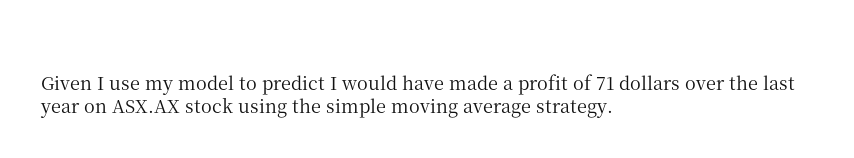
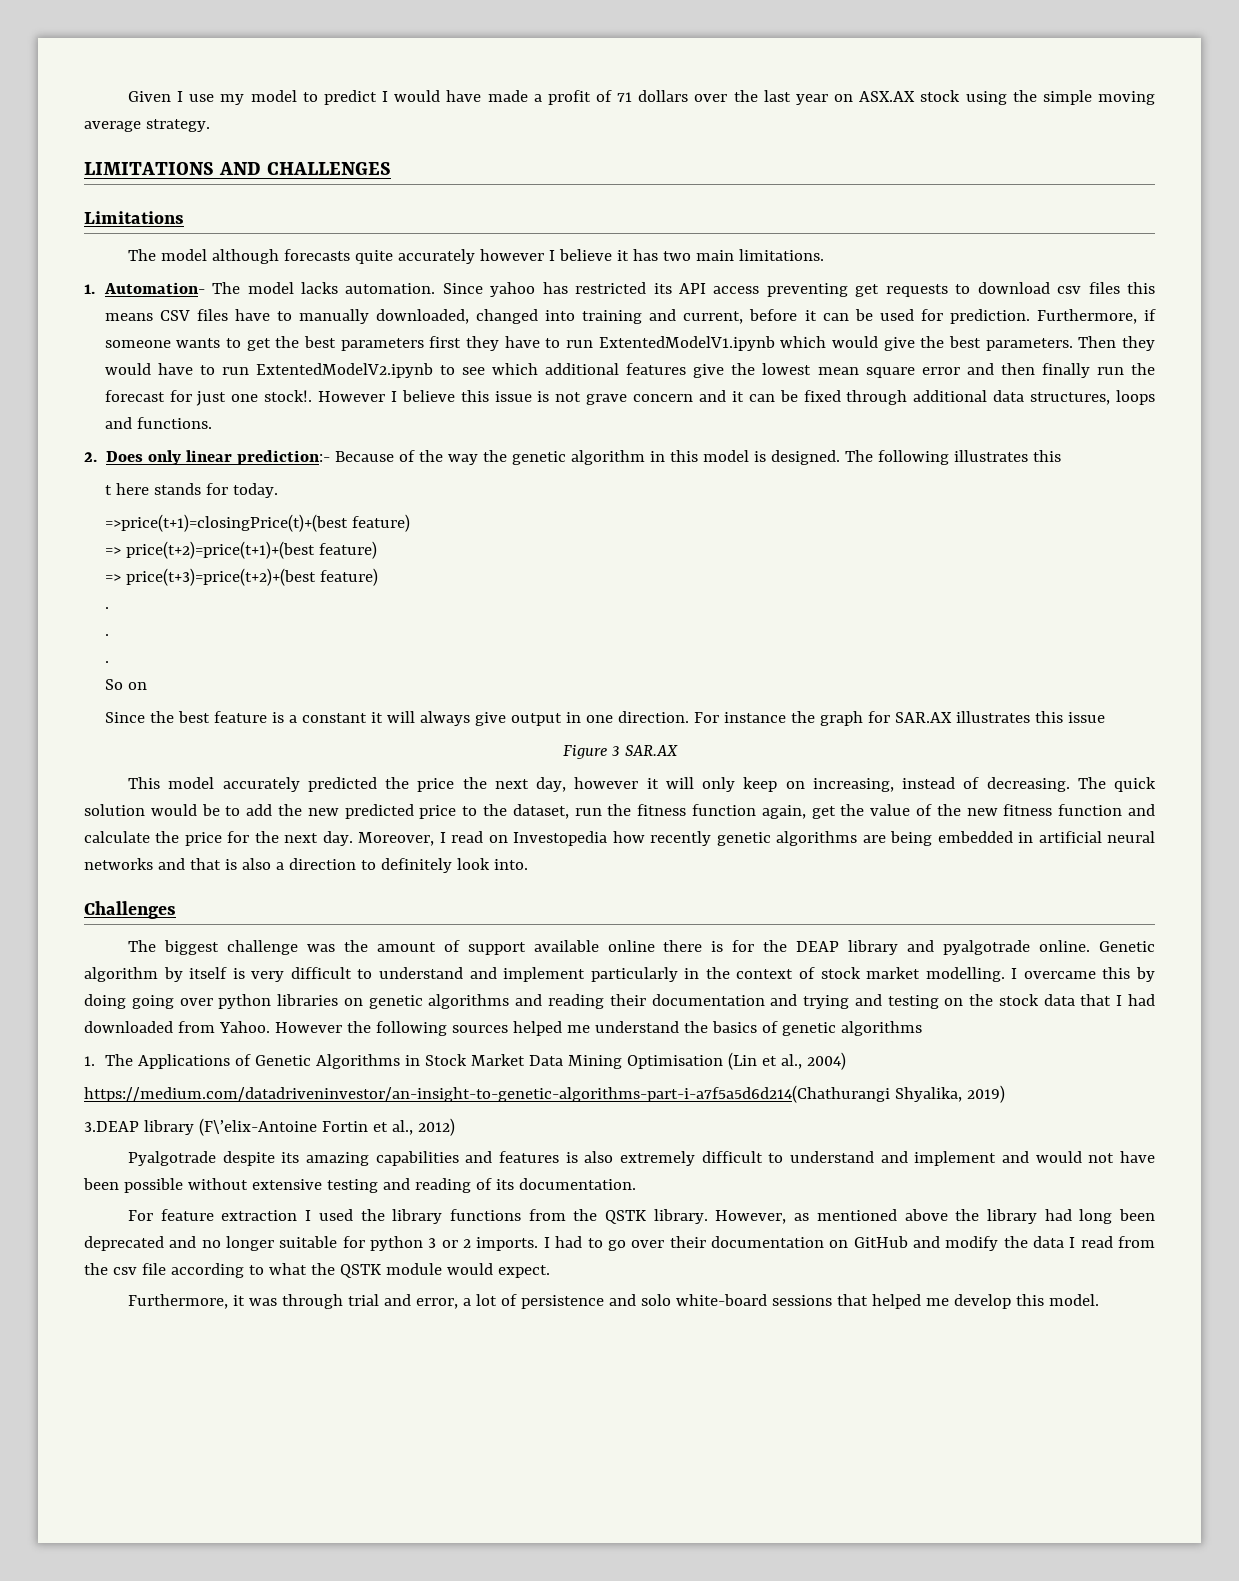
+ LIMITATIONS AND CHALLENGES
+ Limitations
+ The model although forecasts quite accurately however I believe it has two main limitations.
+ 1. Automation- The model lacks automation. Since yahoo has restricted its API access preventing get requests to download csv files this means CSV files have to manually downloaded, changed into training and current, before it can be used for prediction. Furthermore, if someone wants to get the best parameters first they have to run ExtentedModelV1.ipynb which would give the best parameters. Then they would have to run ExtentedModelV2.ipynb to see which additional features give the lowest mean square error and then finally run the forecast for just one stock!. However I believe this issue is not grave concern and it can be fixed through additional data structures, loops and functions.
+ 2. Does only linear prediction:- Because of the way the genetic algorithm in this model is designed. The following illustrates this
+ t here stands for today.
+ =>price(t+1)=closingPrice(t)+(best feature)
+ => price(t+2)=price(t+1)+(best feature)
+ => price(t+3)=price(t+2)+(best feature)
+ .
+ .
+ .
+ So on
+ Since the best feature is a constant it will always give output in one direction. For instance the graph for SAR.AX illustrates this issue
+ Figure 3 SAR.AX
+ This model accurately predicted the price the next day, however it will only keep on increasing, instead of decreasing. The quick solution would be to add the new predicted price to the dataset, run the fitness function again, get the value of the new fitness function and calculate the price for the next day. Moreover, I read on Investopedia how recently genetic algorithms are being embedded in artificial neural networks and that is also a direction to definitely look into.
+ Challenges
+ The biggest challenge was the amount of support available online there is for the DEAP library and pyalgotrade online. Genetic algorithm by itself is very difficult to understand and implement particularly in the context of stock market modelling. I overcame this by doing going over python libraries on genetic algorithms and reading their documentation and trying and testing on the stock data that I had downloaded from Yahoo. However the following sources helped me understand the basics of genetic algorithms
+ 1. The Applications of Genetic Algorithms in Stock Market Data Mining Optimisation (Lin et al., 2004)
+ https://medium.com/datadriveninvestor/an-insight-to-genetic-algorithms-part-i-a7f5a5d6d214(Chathurangi Shyalika, 2019)
+ 3.DEAP library (F\’elix-Antoine Fortin et al., 2012)
+ Pyalgotrade despite its amazing capabilities and features is also extremely difficult to understand and implement and would not have been possible without extensive testing and reading of its documentation.
+ For feature extraction I used the library functions from the QSTK library. However, as mentioned above the library had long been deprecated and no longer suitable for python 3 or 2 imports. I had to go over their documentation on GitHub and modify the data I read from the csv file according to what the QSTK module would expect.
+ Furthermore, it was through trial and error, a lot of persistence and solo white-board sessions that helped me develop this model.

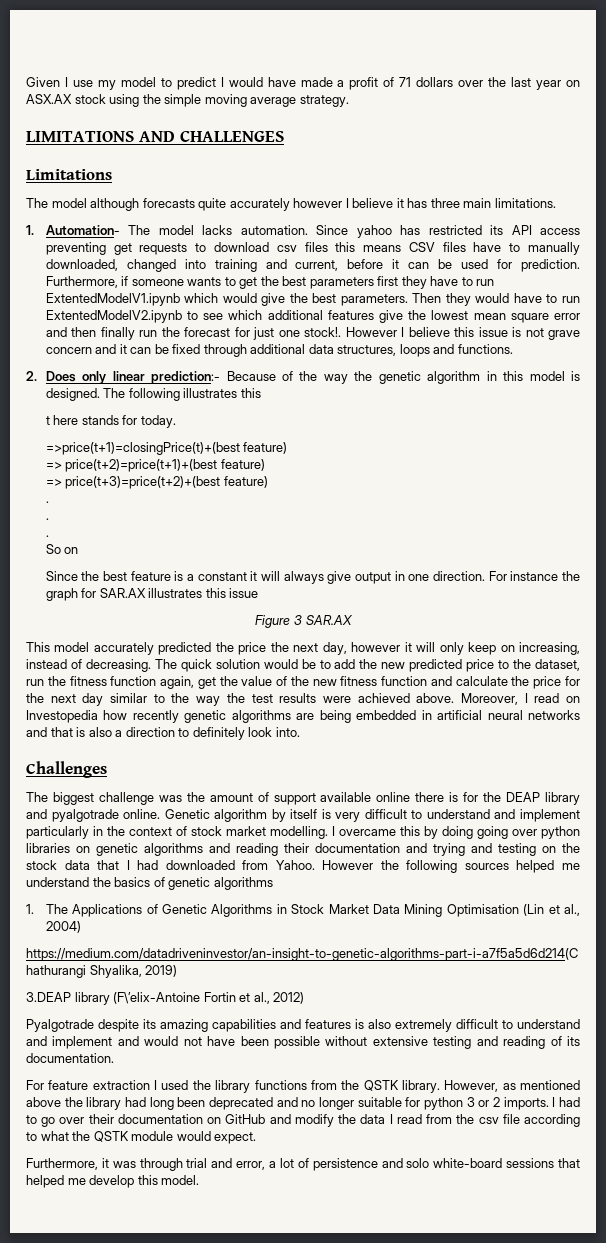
- The model although forecasts quite accurately however I believe it has two main limitations.
+ The model although forecasts quite accurately however I believe it has three main limitations.
- The quick solution would be to add the new predicted price to the dataset, run the fitness function again, get the value of the new fitness function and calculate the price for the next day.
+ The quick solution would be to add the new predicted price to the dataset, run the fitness function again, get the value of the new fitness function and calculate the price for the next day similar to the way the test results were achieved above.

